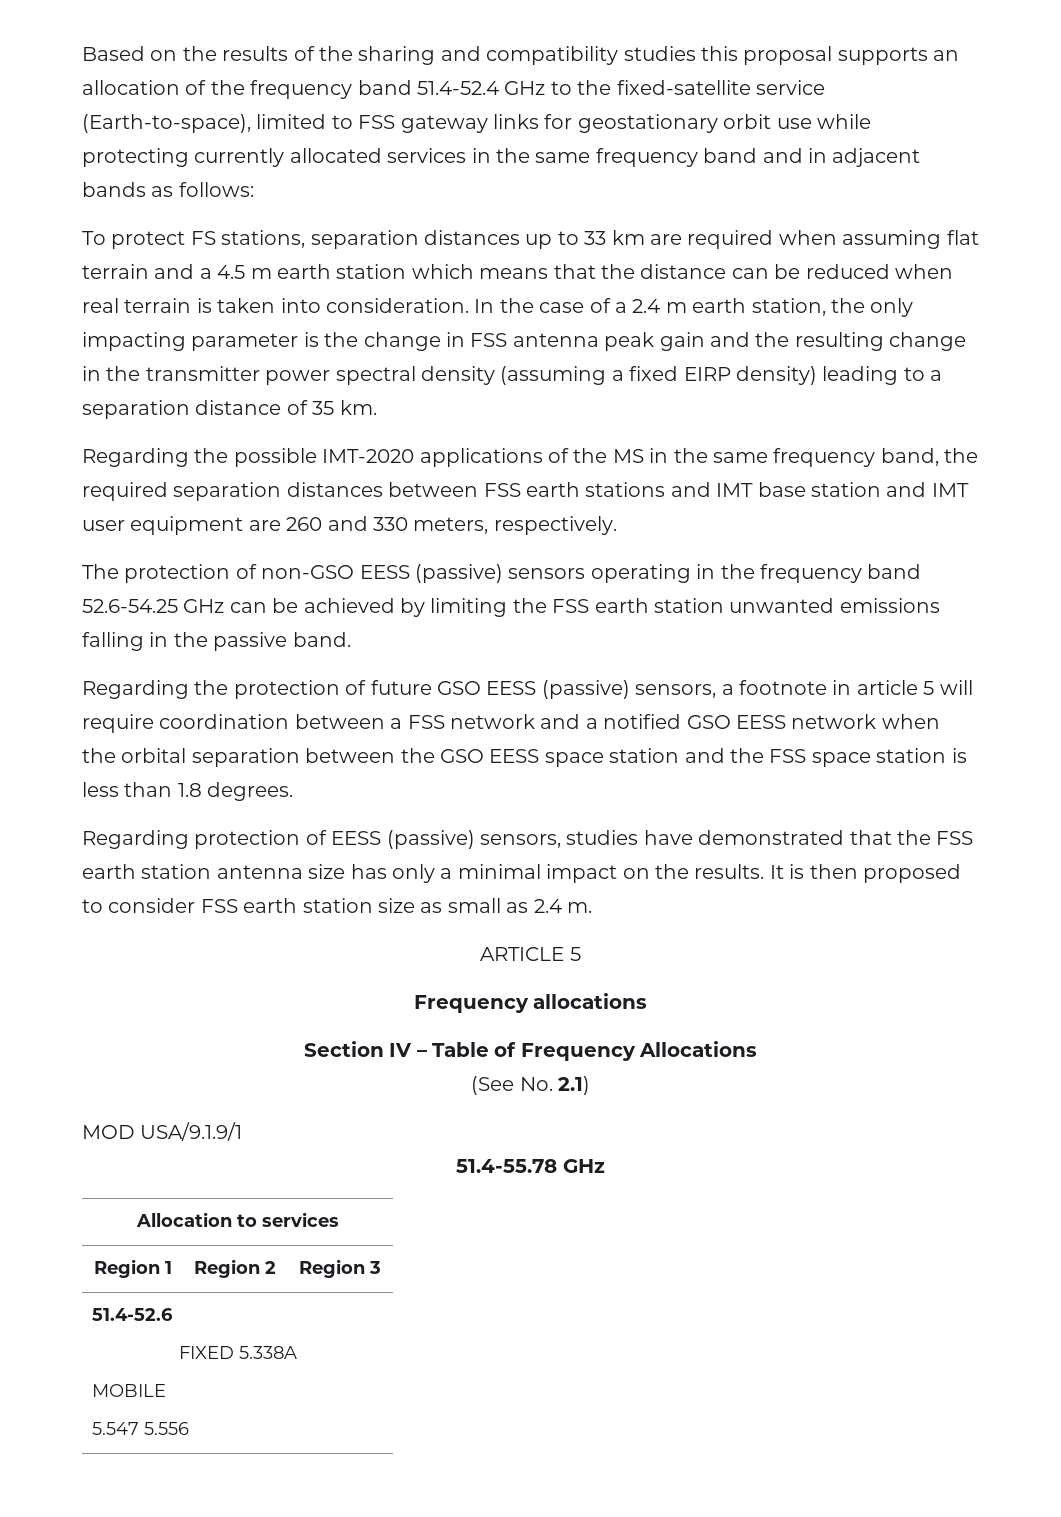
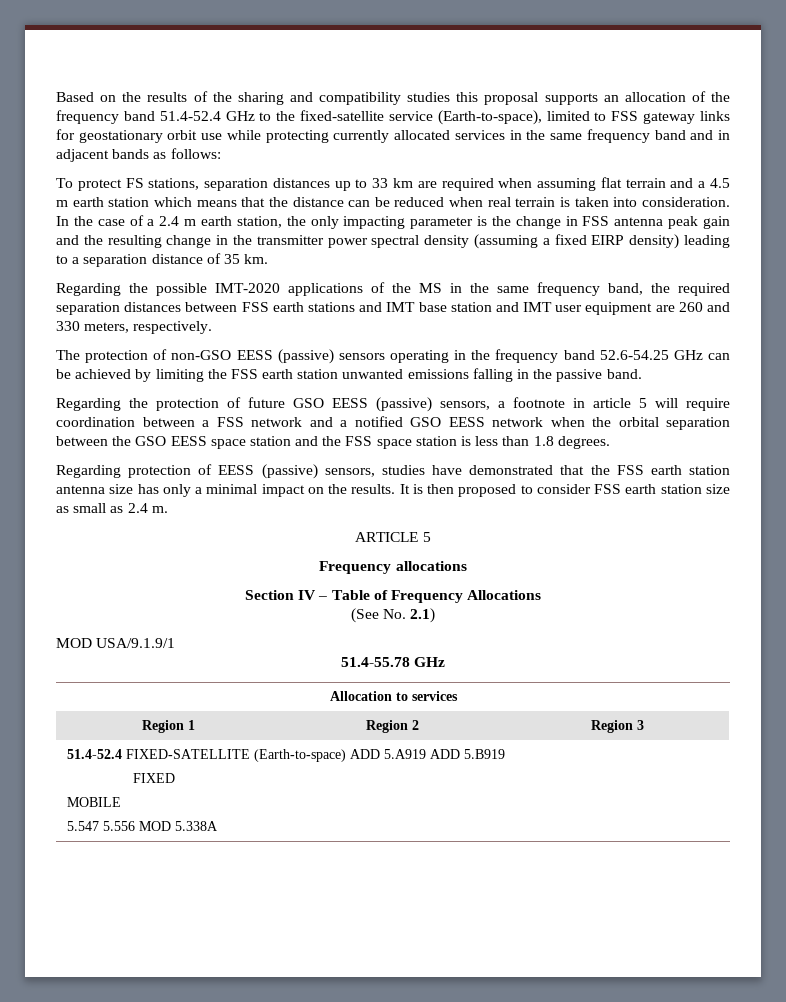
- 51.4-52.6
- FIXED 5.338A
+ 51.4-52.4 FIXED-SATELLITE (Earth-to-space) ADD 5.A919 ADD 5.B919
+ FIXED
  MOBILE
- 5.547 5.556
+ 5.547 5.556 MOD 5.338A

